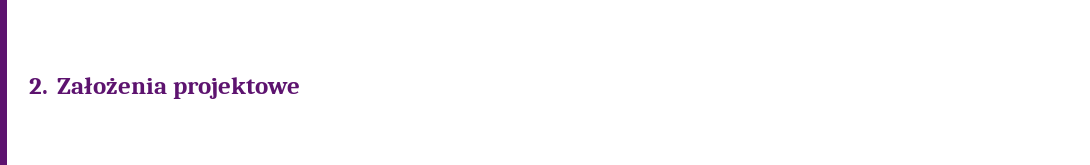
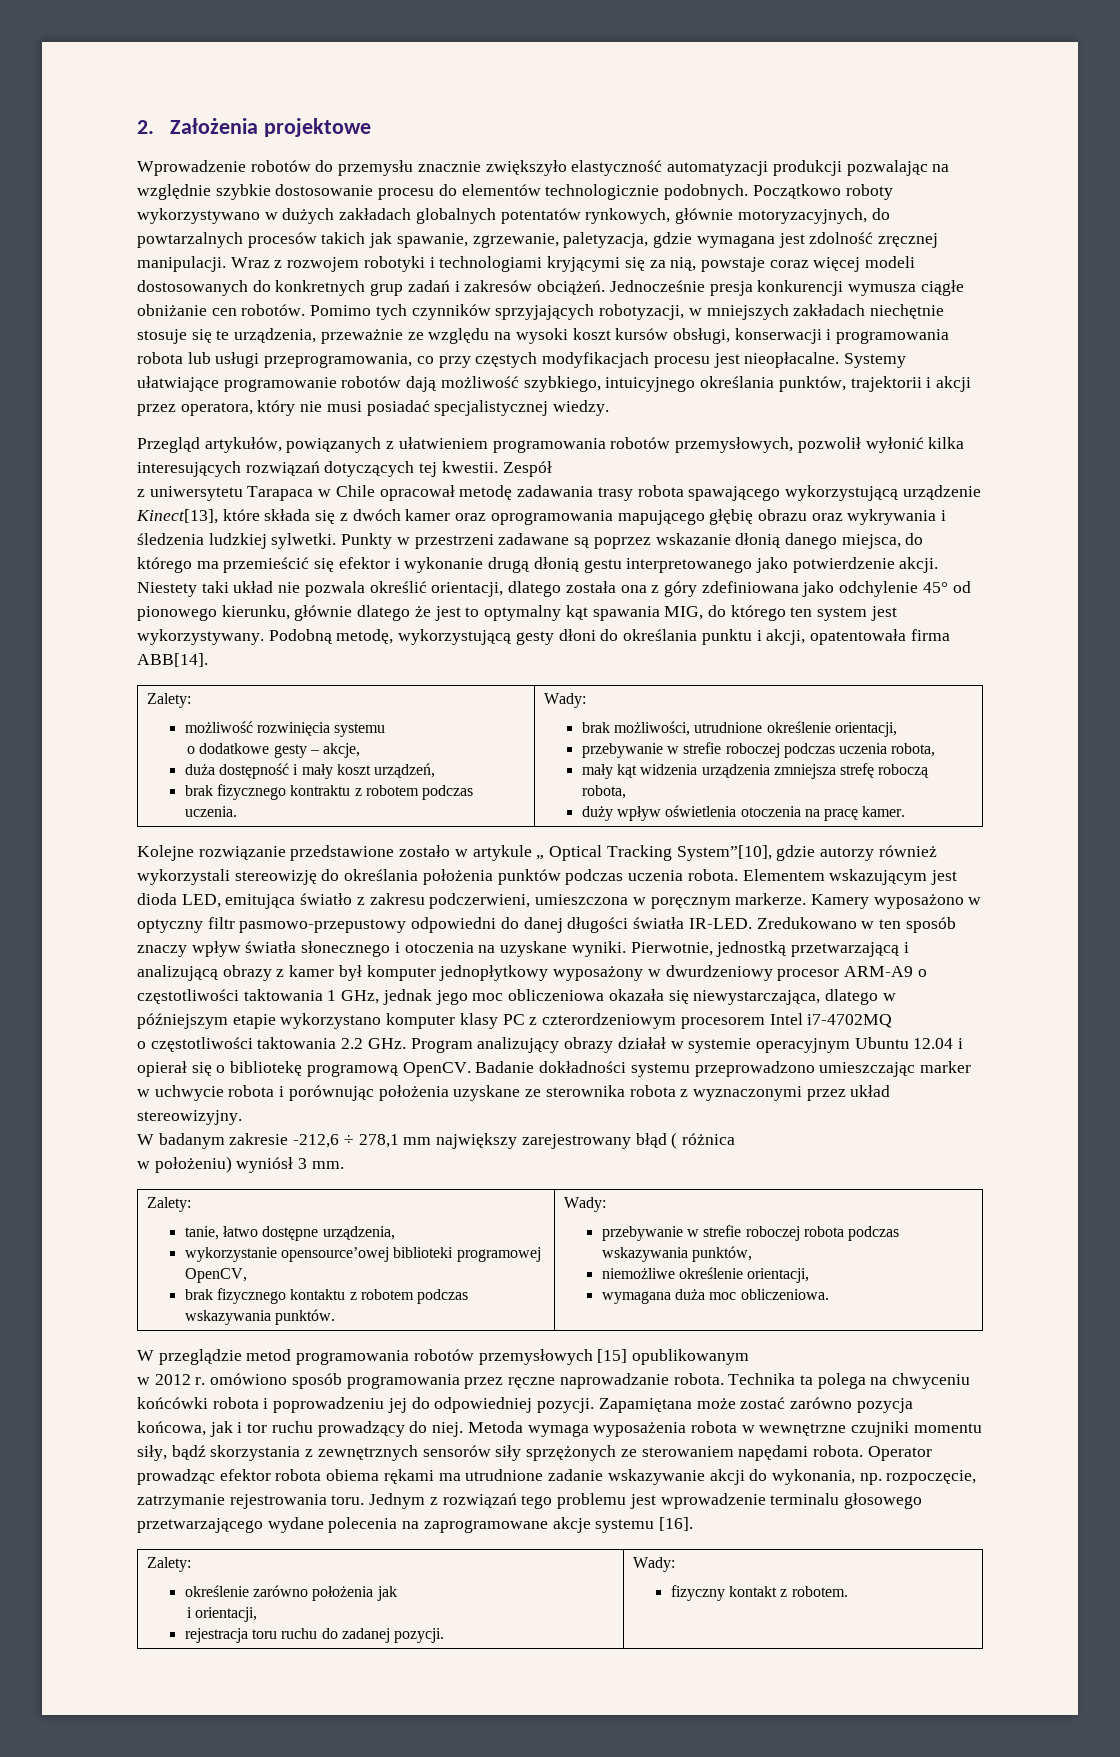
+ Wprowadzenie robotów do przemysłu znacznie zwiększyło elastyczność automatyzacji produkcji pozwalając na względnie szybkie dostosowanie procesu do elementów technologicznie podobnych. Początkowo roboty wykorzystywano w dużych zakładach globalnych potentatów rynkowych, głównie motoryzacyjnych, do powtarzalnych procesów takich jak spawanie, zgrzewanie, paletyzacja, gdzie wymagana jest zdolność zręcznej manipulacji. Wraz z rozwojem robotyki i technologiami kryjącymi się za nią, powstaje coraz więcej modeli dostosowanych do konkretnych grup zadań i zakresów obciążeń. Jednocześnie presja konkurencji wymusza ciągłe obniżanie cen robotów. Pomimo tych czynników sprzyjających robotyzacji, w mniejszych zakładach niechętnie stosuje się te urządzenia, przeważnie ze względu na wysoki koszt kursów obsługi, konserwacji i programowania robota lub usługi przeprogramowania, co przy częstych modyfikacjach procesu jest nieopłacalne. Systemy ułatwiające programowanie robotów dają możliwość szybkiego, intuicyjnego określania punktów, trajektorii i akcji przez operatora, który nie musi posiadać specjalistycznej wiedzy.
+ Przegląd artykułów, powiązanych z ułatwieniem programowania robotów przemysłowych, pozwolił wyłonić kilka interesujących rozwiązań dotyczących tej kwestii. Zespół
+ z uniwersytetu Tarapaca w Chile opracował metodę zadawania trasy robota spawającego wykorzystującą urządzenie Kinect[13], które składa się z dwóch kamer oraz oprogramowania mapującego głębię obrazu oraz wykrywania i śledzenia ludzkiej sylwetki. Punkty w przestrzeni zadawane są poprzez wskazanie dłonią danego miejsca, do którego ma przemieścić się efektor i wykonanie drugą dłonią gestu interpretowanego jako potwierdzenie akcji. Niestety taki układ nie pozwala określić orientacji, dlatego została ona z góry zdefiniowana jako odchylenie 45° od pionowego kierunku, głównie dlatego że jest to optymalny kąt spawania MIG, do którego ten system jest wykorzystywany. Podobną metodę, wykorzystującą gesty dłoni do określania punktu i akcji, opatentowała firma ABB[14].
+ Zalety:
+ możliwość rozwinięcia systemu
+ o dodatkowe gesty – akcje,
+ duża dostępność i mały koszt urządzeń,
+ brak fizycznego kontraktu z robotem podczas uczenia. | Wady:
+ brak możliwości, utrudnione określenie orientacji,
+ przebywanie w strefie roboczej podczas uczenia robota,
+ mały kąt widzenia urządzenia zmniejsza strefę roboczą robota,
+ duży wpływ oświetlenia otoczenia na pracę kamer.
+ Kolejne rozwiązanie przedstawione zostało w artykule „ Optical Tracking System”[10], gdzie autorzy również wykorzystali stereowizję do określania położenia punktów podczas uczenia robota. Elementem wskazującym jest dioda LED, emitująca światło z zakresu podczerwieni, umieszczona w poręcznym markerze. Kamery wyposażono w optyczny filtr pasmowo-przepustowy odpowiedni do danej długości światła IR-LED. Zredukowano w ten sposób znaczy wpływ światła słonecznego i otoczenia na uzyskane wyniki. Pierwotnie, jednostką przetwarzającą i analizującą obrazy z kamer był komputer jednopłytkowy wyposażony w dwurdzeniowy procesor ARM-A9 o częstotliwości taktowania 1 GHz, jednak jego moc obliczeniowa okazała się niewystarczająca, dlatego w późniejszym etapie wykorzystano komputer klasy PC z czterordzeniowym procesorem Intel i7-4702MQ
+ o częstotliwości taktowania 2.2 GHz. Program analizujący obrazy działał w systemie operacyjnym Ubuntu 12.04 i opierał się o bibliotekę programową OpenCV. Badanie dokładności systemu przeprowadzono umieszczając marker w uchwycie robota i porównując położenia uzyskane ze sterownika robota z wyznaczonymi przez układ stereowizyjny.
+ W badanym zakresie -212,6 ÷ 278,1 mm największy zarejestrowany błąd ( różnica
+ w położeniu) wyniósł 3 mm.
+ Zalety:
+ tanie, łatwo dostępne urządzenia,
+ wykorzystanie opensource’owej biblioteki programowej OpenCV,
+ brak fizycznego kontaktu z robotem podczas wskazywania punktów. | Wady:
+ przebywanie w strefie roboczej robota podczas wskazywania punktów,
+ niemożliwe określenie orientacji,
+ wymagana duża moc obliczeniowa.
+ W przeglądzie metod programowania robotów przemysłowych [15] opublikowanym
+ w 2012 r. omówiono sposób programowania przez ręczne naprowadzanie robota. Technika ta polega na chwyceniu końcówki robota i poprowadzeniu jej do odpowiedniej pozycji. Zapamiętana może zostać zarówno pozycja końcowa, jak i tor ruchu prowadzący do niej. Metoda wymaga wyposażenia robota w wewnętrzne czujniki momentu siły, bądź skorzystania z zewnętrznych sensorów siły sprzężonych ze sterowaniem napędami robota. Operator prowadząc efektor robota obiema rękami ma utrudnione zadanie wskazywanie akcji do wykonania, np. rozpoczęcie, zatrzymanie rejestrowania toru. Jednym z rozwiązań tego problemu jest wprowadzenie terminalu głosowego przetwarzającego wydane polecenia na zaprogramowane akcje systemu [16].
+ Zalety:
+ określenie zarówno położenia jak
+ i orientacji,
+ rejestracja toru ruchu do zadanej pozycji. | Wady:
+ fizyczny kontakt z robotem.

